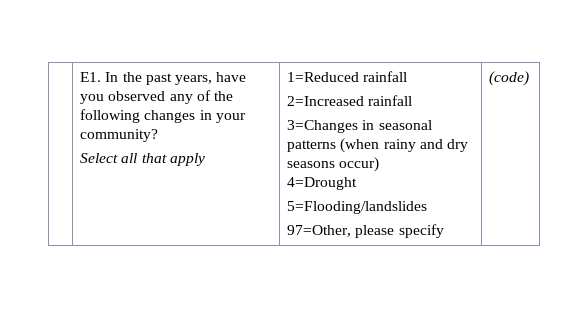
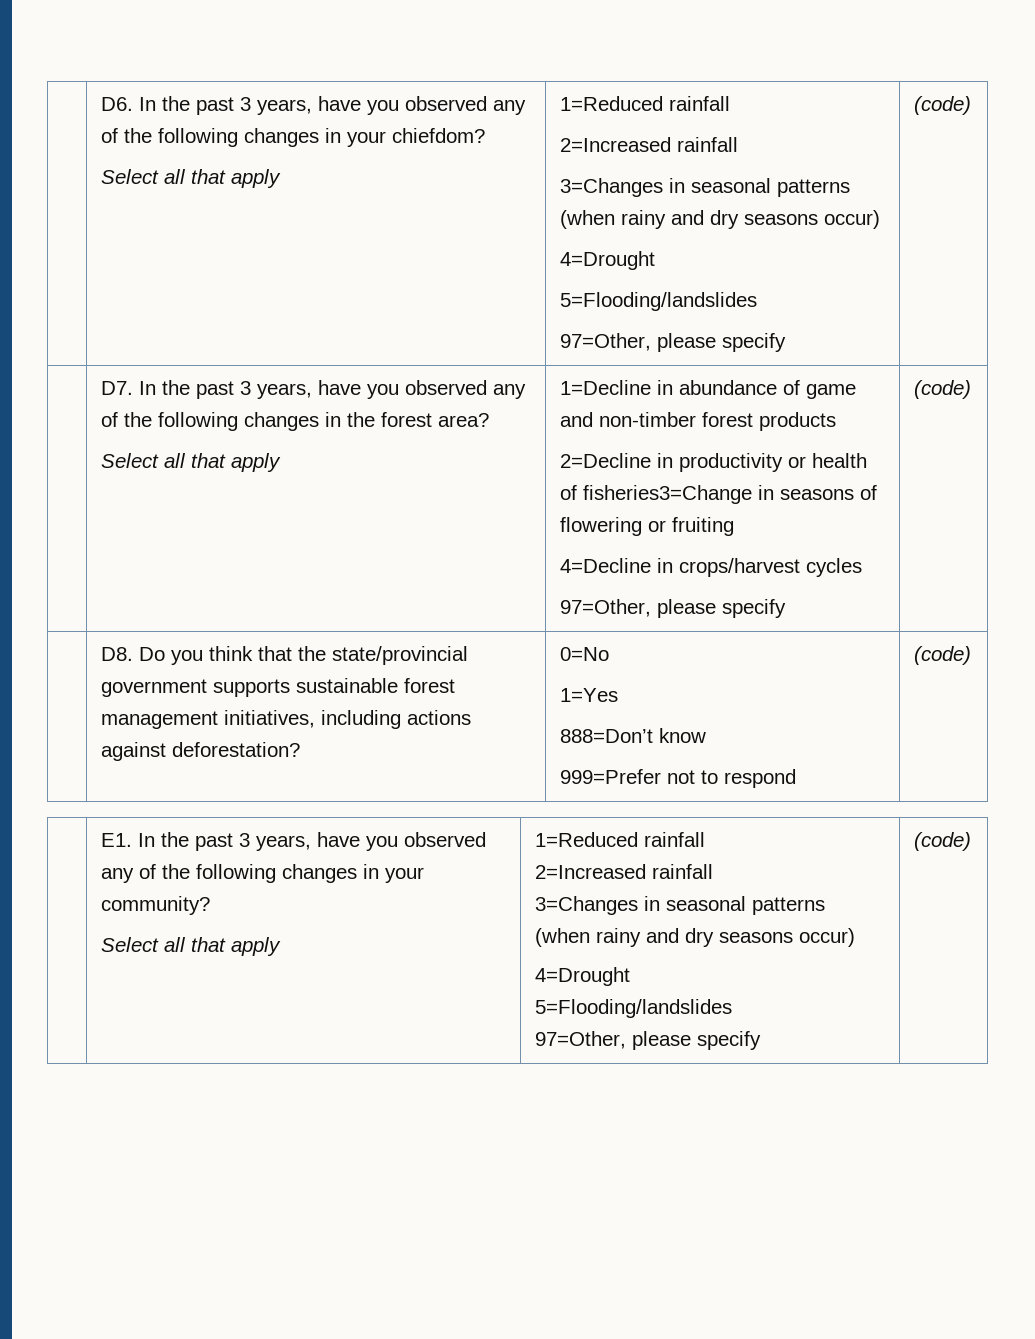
+ D6. In the past 3 years, have you observed any of the following changes in your chiefdom?
+ Select all that apply | 1=Reduced rainfall
+ 2=Increased rainfall
+ 3=Changes in seasonal patterns (when rainy and dry seasons occur)
+ 4=Drought
+ 5=Flooding/landslides
+ 97=Other, please specify | (code)
+ | D7. In the past 3 years, have you observed any of the following changes in the forest area?
+ Select all that apply | 1=Decline in abundance of game and non-timber forest products
+ 2=Decline in productivity or health of fisheries3=Change in seasons of flowering or fruiting
+ 4=Decline in crops/harvest cycles
+ 97=Other, please specify | (code)
+ | D8. Do you think that the state/provincial government supports sustainable forest management initiatives, including actions against deforestation? | 0=No
+ 1=Yes
+ 888=Don’t know
+ 999=Prefer not to respond | (code)
- E1. In the past years, have you observed any of the following changes in your community?
+ E1. In the past 3 years, have you observed any of the following changes in your community?

